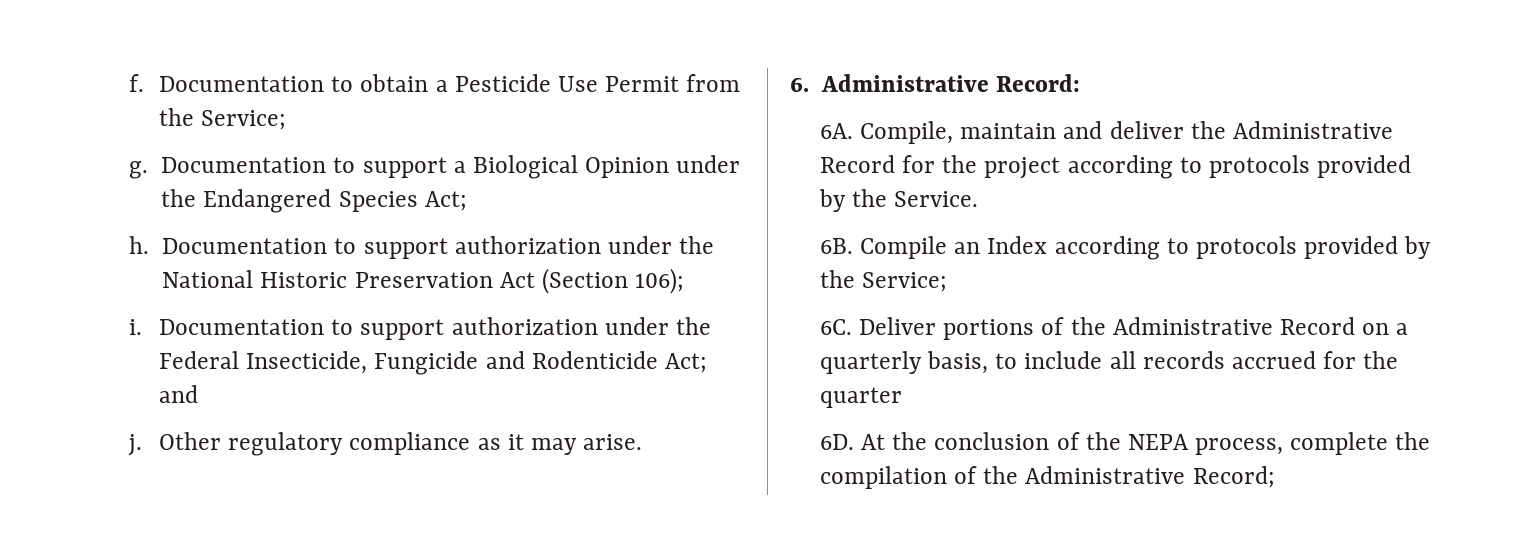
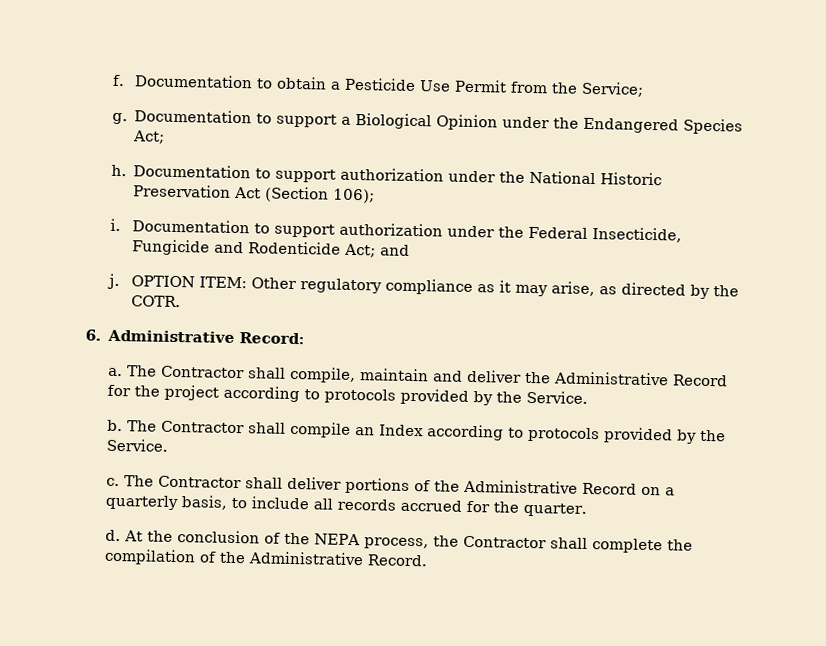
- Other regulatory compliance as it may arise.
+ OPTION ITEM: Other regulatory compliance as it may arise, as directed by the COTR.
  6. Administrative Record:
- 6A. Compile, maintain and deliver the Administrative Record for the project according to protocols provided by the Service.
+ a. The Contractor shall compile, maintain and deliver the Administrative Record for the project according to protocols provided by the Service.
- 6B. Compile an Index according to protocols provided by the Service;
- 6C. Deliver portions of the Administrative Record on a quarterly basis, to include all records accrued for the quarter
- 6D.
+ b. The Contractor shall compile an Index according to protocols provided by the Service.
+ c. The Contractor shall deliver portions of the Administrative Record on a quarterly basis, to include all records accrued for the quarter.
+ d.
- At the conclusion of the NEPA process, complete the compilation of the Administrative Record;
+ At the conclusion of the NEPA process, the Contractor shall complete the compilation of the Administrative Record.

